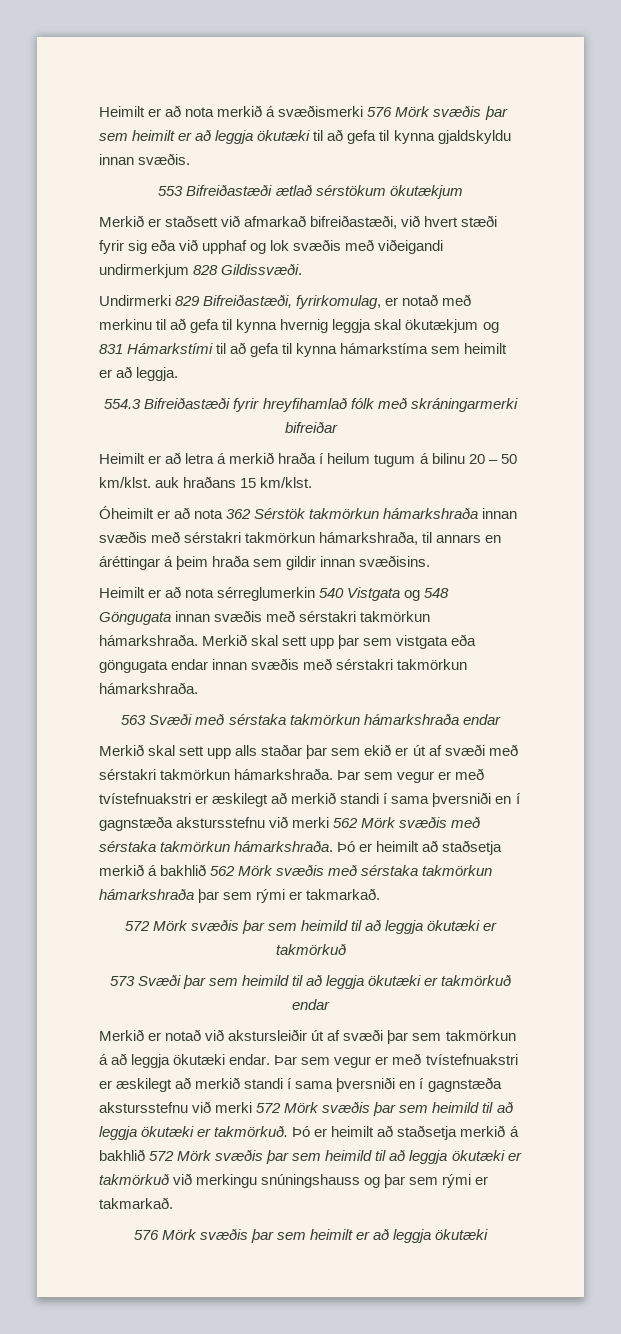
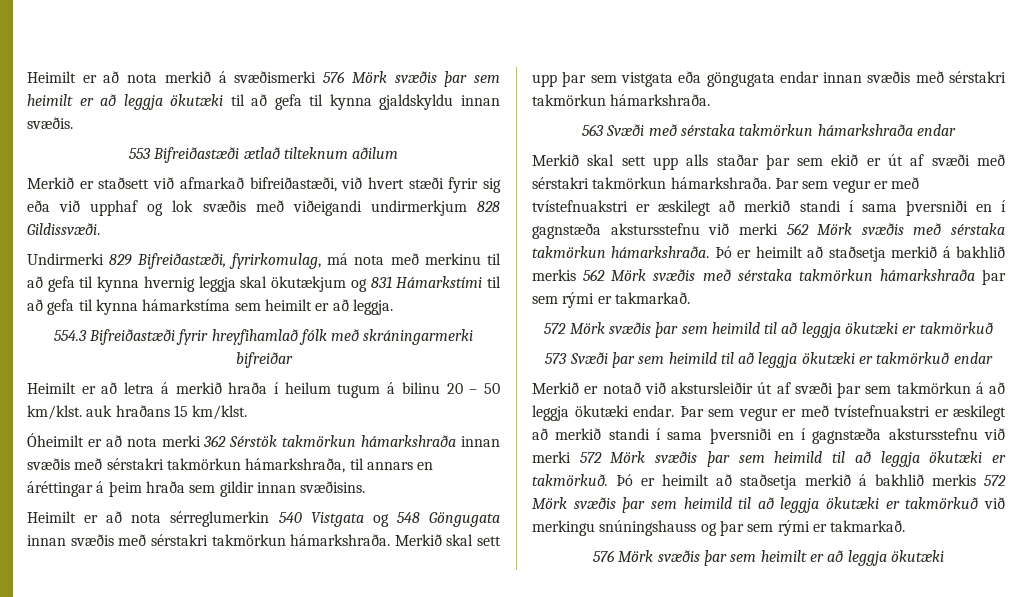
- 553 Bifreiðastæði ætlað sérstökum ökutækjum
+ 553 Bifreiðastæði ætlað tilteknum aðilum
- Undirmerki 829 Bifreiðastæði, fyrirkomulag, er notað með merkinu til að gefa til kynna hvernig leggja skal ökutækjum og 831 Hámarkstími til að gefa til kynna hámarkstíma sem heimilt er að leggja.
+ Undirmerki 829 Bifreiðastæði, fyrirkomulag, má nota með merkinu til að gefa til kynna hvernig leggja skal ökutækjum og 831 Hámarkstími til að gefa til kynna hámarkstíma sem heimilt er að leggja.
- Óheimilt er að nota 362 Sérstök takmörkun hámarkshraða innan svæðis með sérstakri takmörkun hámarkshraða, til annars en áréttingar á þeim hraða sem gildir innan svæðisins.
+ Óheimilt er að nota merki 362 Sérstök takmörkun hámarkshraða innan svæðis með sérstakri takmörkun hámarkshraða, til annars en áréttingar á þeim hraða sem gildir innan svæðisins.
- Þó er heimilt að staðsetja merkið á bakhlið 562 Mörk svæðis með sérstaka takmörkun hámarkshraða þar sem rými er takmarkað.
+ Þó er heimilt að staðsetja merkið á bakhlið merkis 562 Mörk svæðis með sérstaka takmörkun hámarkshraða þar sem rými er takmarkað.
- Þó er heimilt að staðsetja merkið á bakhlið 572 Mörk svæðis þar sem heimild til að leggja ökutæki er takmörkuð við merkingu snúningshauss og þar sem rými er takmarkað.
+ Þó er heimilt að staðsetja merkið á bakhlið merkis 572 Mörk svæðis þar sem heimild til að leggja ökutæki er takmörkuð við merkingu snúningshauss og þar sem rými er takmarkað.

